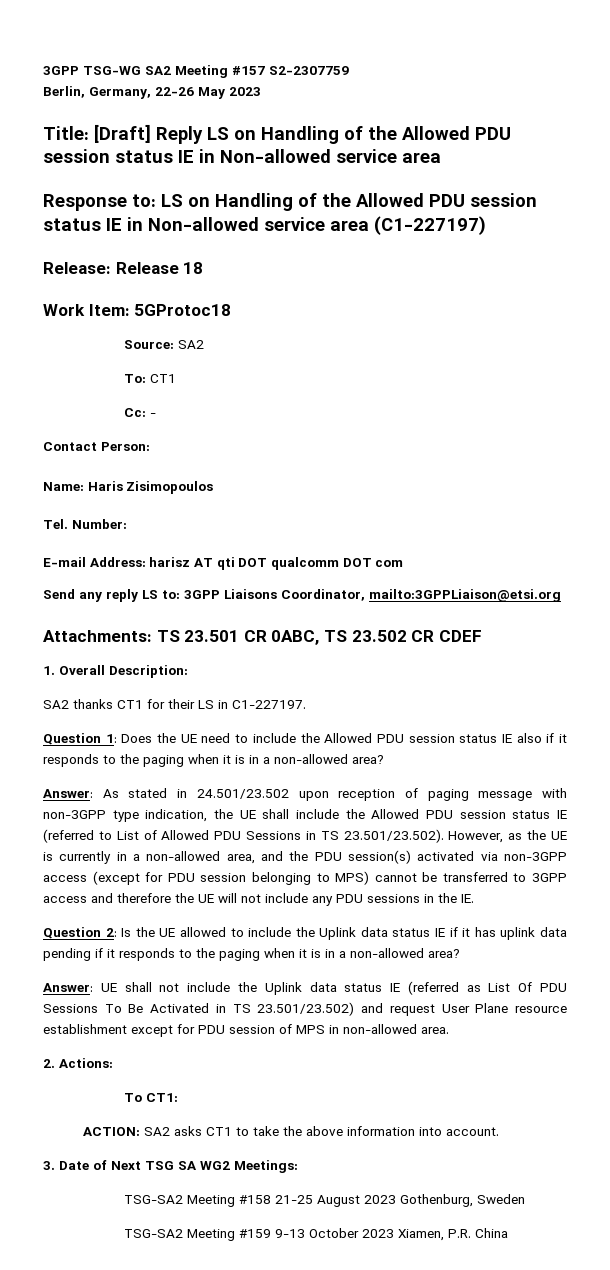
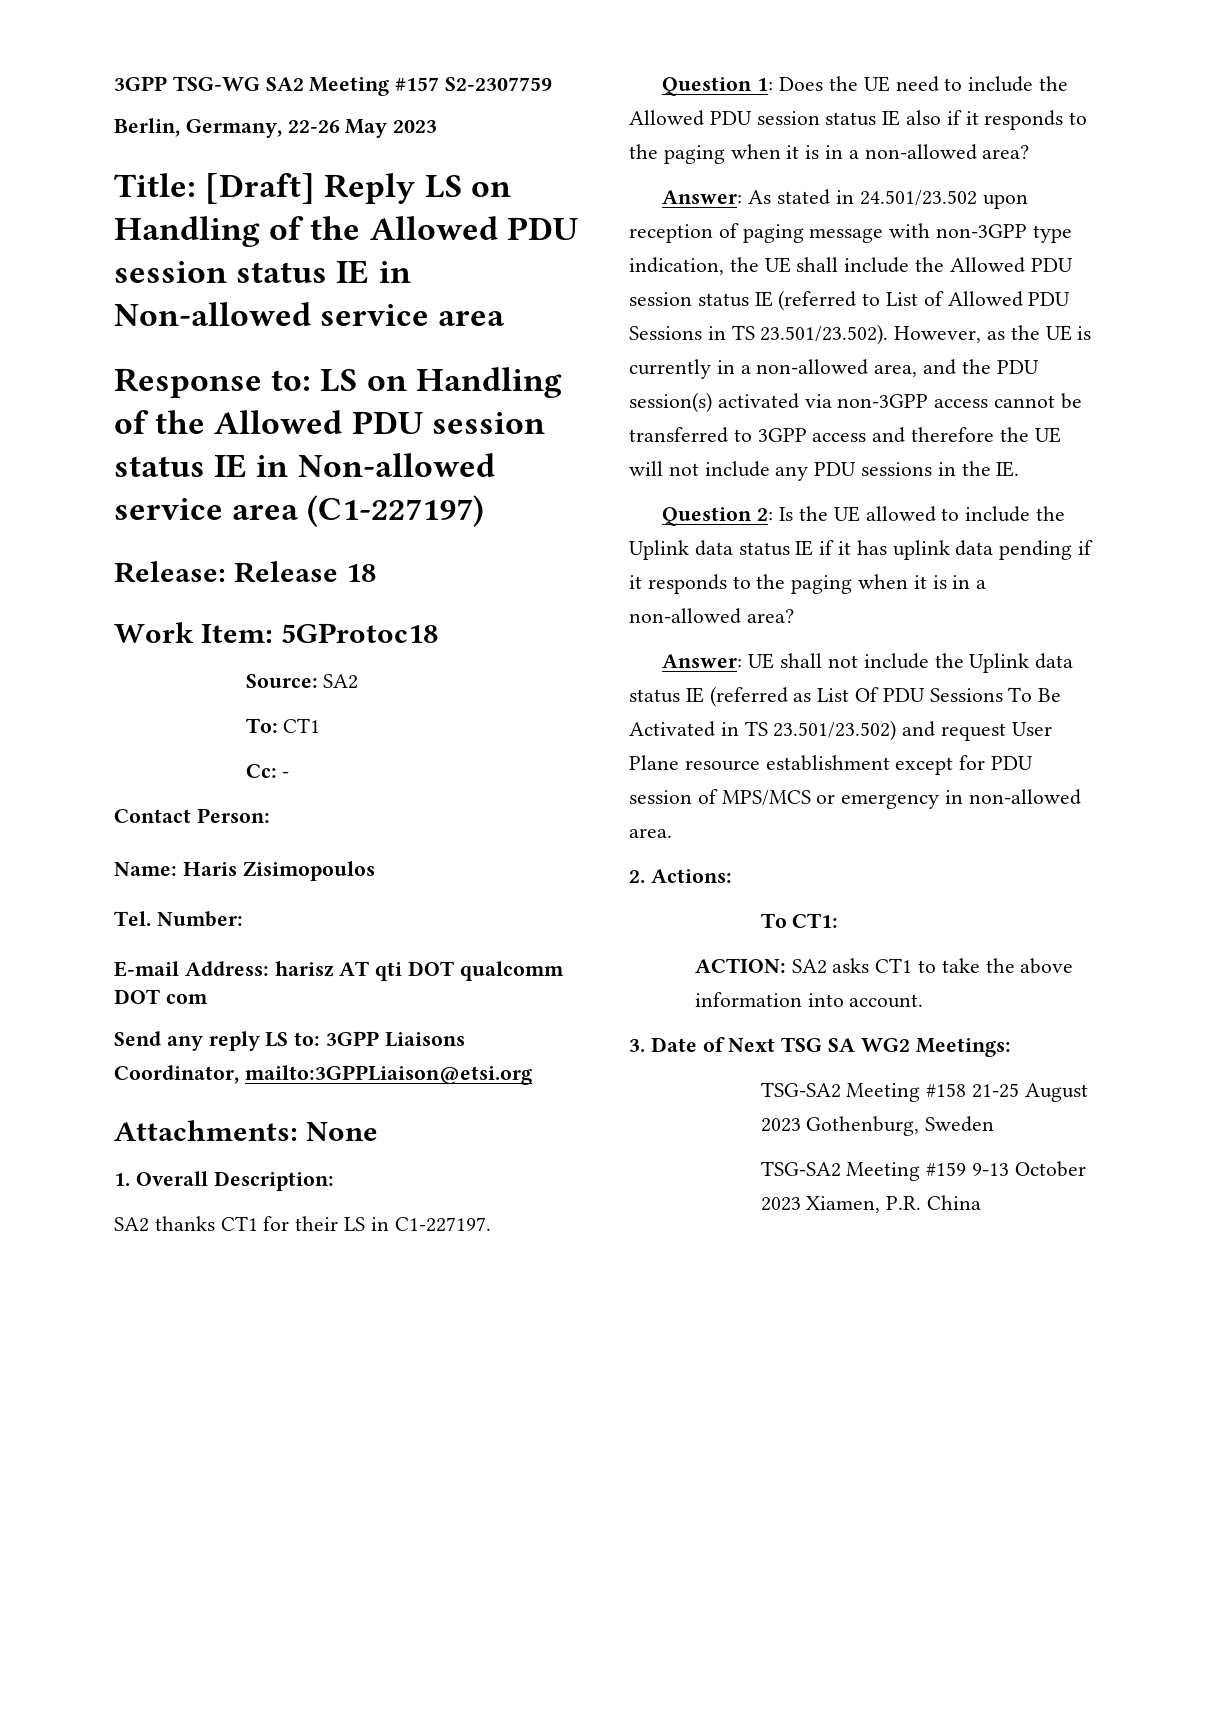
- Attachments: TS 23.501 CR 0ABC, TS 23.502 CR CDEF
+ Attachments: None
- As stated in 24.501/23.502 upon reception of paging message with non-3GPP type indication, the UE shall include the Allowed PDU session status IE (referred to List of Allowed PDU Sessions in TS 23.501/23.502). However, as the UE is currently in a non-allowed area, and the PDU session(s) activated via non-3GPP access (except for PDU session belonging to MPS) cannot be transferred to 3GPP access and therefore the UE will not include any PDU sessions in the IE.
+ As stated in 24.501/23.502 upon reception of paging message with non-3GPP type indication, the UE shall include the Allowed PDU session status IE (referred to List of Allowed PDU Sessions in TS 23.501/23.502). However, as the UE is currently in a non-allowed area, and the PDU session(s) activated via non-3GPP access cannot be transferred to 3GPP access and therefore the UE will not include any PDU sessions in the IE.
- Answer: UE shall not include the Uplink data status IE (referred as List Of PDU Sessions To Be Activated in TS 23.501/23.502) and request User Plane resource establishment except for PDU session of MPS in non-allowed area.
+ Answer: UE shall not include the Uplink data status IE (referred as List Of PDU Sessions To Be Activated in TS 23.501/23.502) and request User Plane resource establishment except for PDU session of MPS/MCS or emergency in non-allowed area.

